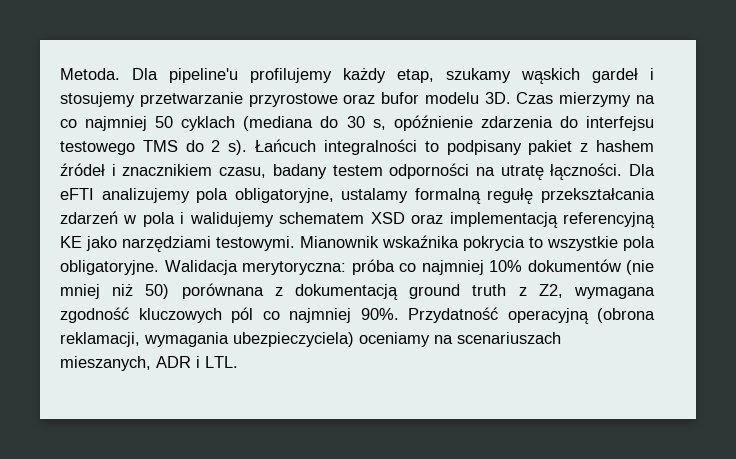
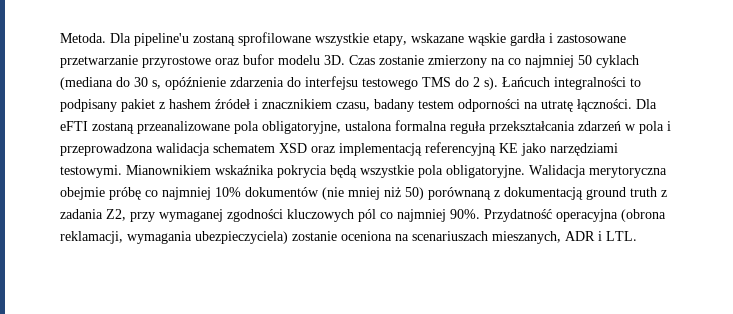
- Dla pipeline'u profilujemy każdy etap, szukamy wąskich gardeł i stosujemy przetwarzanie przyrostowe oraz bufor modelu 3D.
+ Dla pipeline'u zostaną sprofilowane wszystkie etapy, wskazane wąskie gardła i zastosowane przetwarzanie przyrostowe oraz bufor modelu 3D.
- Czas mierzymy na co najmniej 50 cyklach (mediana do 30 s, opóźnienie zdarzenia do interfejsu testowego TMS do 2 s).
+ Czas zostanie zmierzony na co najmniej 50 cyklach (mediana do 30 s, opóźnienie zdarzenia do interfejsu testowego TMS do 2 s).
- Dla eFTI analizujemy pola obligatoryjne, ustalamy formalną regułę przekształcania zdarzeń w pola i walidujemy schematem XSD oraz implementacją referencyjną KE jako narzędziami testowymi.
+ Dla eFTI zostaną przeanalizowane pola obligatoryjne, ustalona formalna reguła przekształcania zdarzeń w pola i przeprowadzona walidacja schematem XSD oraz implementacją referencyjną KE jako narzędziami testowymi.
- Mianownik wskaźnika pokrycia to wszystkie pola obligatoryjne.
+ Mianownikiem wskaźnika pokrycia będą wszystkie pola obligatoryjne.
- Walidacja merytoryczna: próba co najmniej 10% dokumentów (nie mniej niż 50) porównana z dokumentacją ground truth z Z2, wymagana zgodność kluczowych pól co najmniej 90%.
+ Walidacja merytoryczna obejmie próbę co najmniej 10% dokumentów (nie mniej niż 50) porównaną z dokumentacją ground truth z zadania Z2, przy wymaganej zgodności kluczowych pól co najmniej 90%.
- Przydatność operacyjną (obrona reklamacji, wymagania ubezpieczyciela) oceniamy na scenariuszach mieszanych, ADR i LTL.
+ Przydatność operacyjna (obrona reklamacji, wymagania ubezpieczyciela) zostanie oceniona na scenariuszach mieszanych, ADR i LTL.

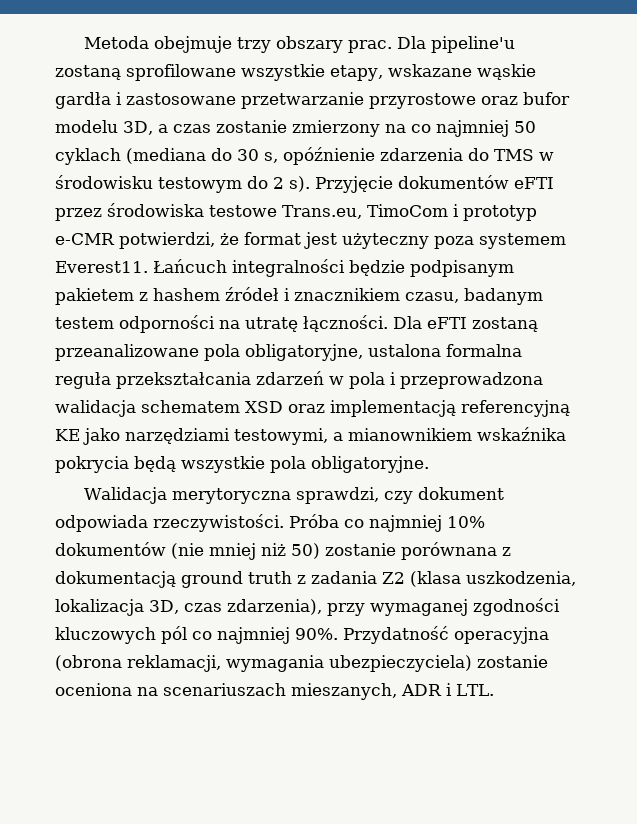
- Metoda.
+ Metoda obejmuje trzy obszary prac.
- Dla pipeline'u zostaną sprofilowane wszystkie etapy, wskazane wąskie gardła i zastosowane przetwarzanie przyrostowe oraz bufor modelu 3D. Czas zostanie zmierzony na co najmniej 50 cyklach (mediana do 30 s, opóźnienie zdarzenia do interfejsu testowego TMS do 2 s). Łańcuch integralności to podpisany pakiet z hashem źródeł i znacznikiem czasu, badany testem odporności na utratę łączności.
+ Dla pipeline'u zostaną sprofilowane wszystkie etapy, wskazane wąskie gardła i zastosowane przetwarzanie przyrostowe oraz bufor modelu 3D, a czas zostanie zmierzony na co najmniej 50 cyklach (mediana do 30 s, opóźnienie zdarzenia do TMS w środowisku testowym do 2 s). Przyjęcie dokumentów eFTI przez środowiska testowe Trans.eu, TimoCom i prototyp e-CMR potwierdzi, że format jest użyteczny poza systemem Everest11. Łańcuch integralności będzie podpisanym pakietem z hashem źródeł i znacznikiem czasu, badanym testem odporności na utratę łączności.
- Dla eFTI zostaną przeanalizowane pola obligatoryjne, ustalona formalna reguła przekształcania zdarzeń w pola i przeprowadzona walidacja schematem XSD oraz implementacją referencyjną KE jako narzędziami testowymi. Mianownikiem wskaźnika pokrycia będą wszystkie pola obligatoryjne. Walidacja merytoryczna obejmie próbę co najmniej 10% dokumentów (nie mniej niż 50) porównaną z dokumentacją ground truth z zadania Z2, przy wymaganej zgodności kluczowych pól co najmniej 90%.
+ Dla eFTI zostaną przeanalizowane pola obligatoryjne, ustalona formalna reguła przekształcania zdarzeń w pola i przeprowadzona walidacja schematem XSD oraz implementacją referencyjną KE jako narzędziami testowymi, a mianownikiem wskaźnika pokrycia będą wszystkie pola obligatoryjne.
+ Walidacja merytoryczna sprawdzi, czy dokument odpowiada rzeczywistości. Próba co najmniej 10% dokumentów (nie mniej niż 50) zostanie porównana z dokumentacją ground truth z zadania Z2 (klasa uszkodzenia, lokalizacja 3D, czas zdarzenia), przy wymaganej zgodności kluczowych pól co najmniej 90%.

